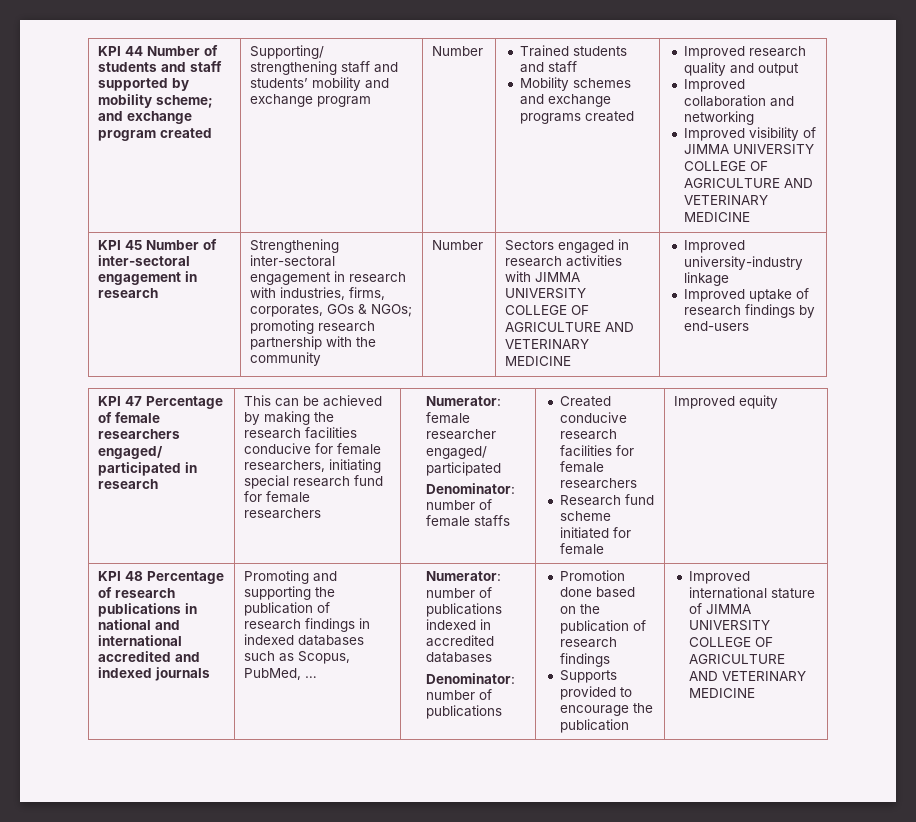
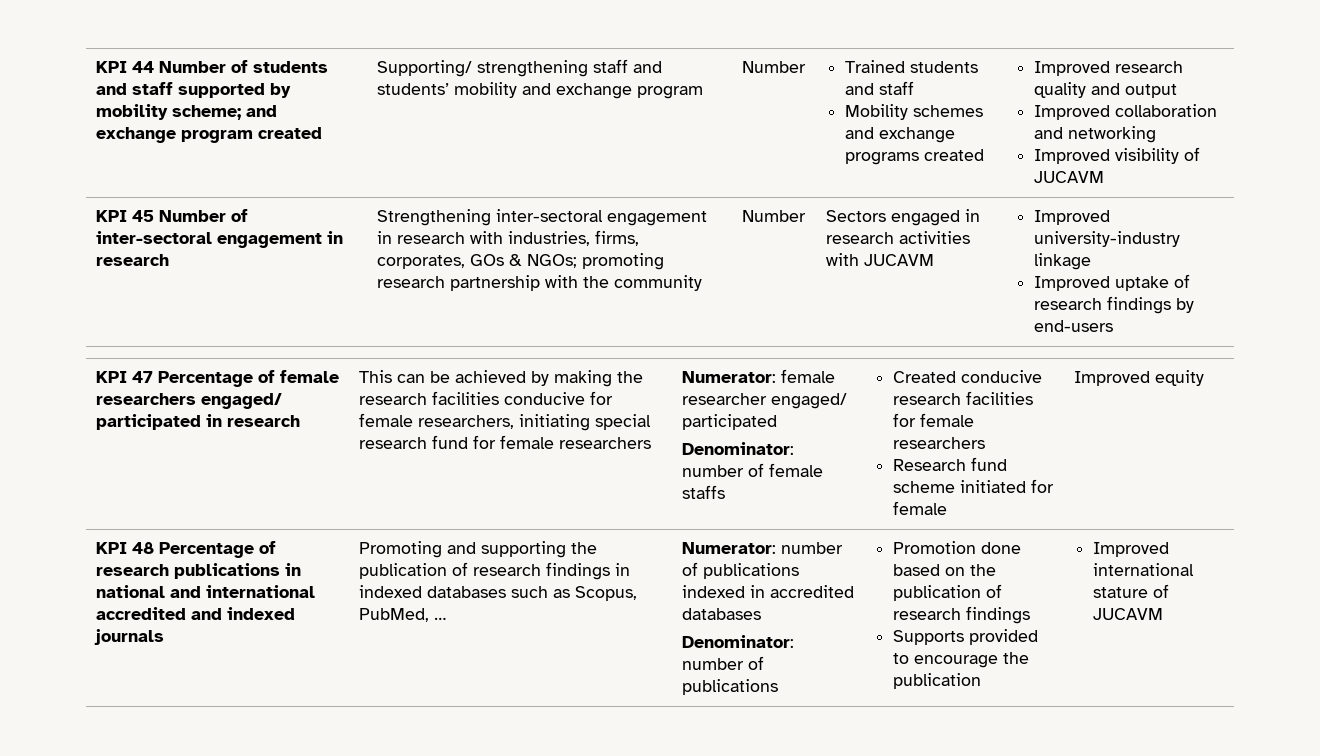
- Improved visibility of JIMMA UNIVERSITY COLLEGE OF AGRICULTURE AND VETERINARY MEDICINE
+ Improved visibility of JUCAVM
- Sectors engaged in research activities with JIMMA UNIVERSITY COLLEGE OF AGRICULTURE AND VETERINARY MEDICINE
+ Sectors engaged in research activities with JUCAVM
- Improved international stature of JIMMA UNIVERSITY COLLEGE OF AGRICULTURE AND VETERINARY MEDICINE
+ Improved international stature of JUCAVM

